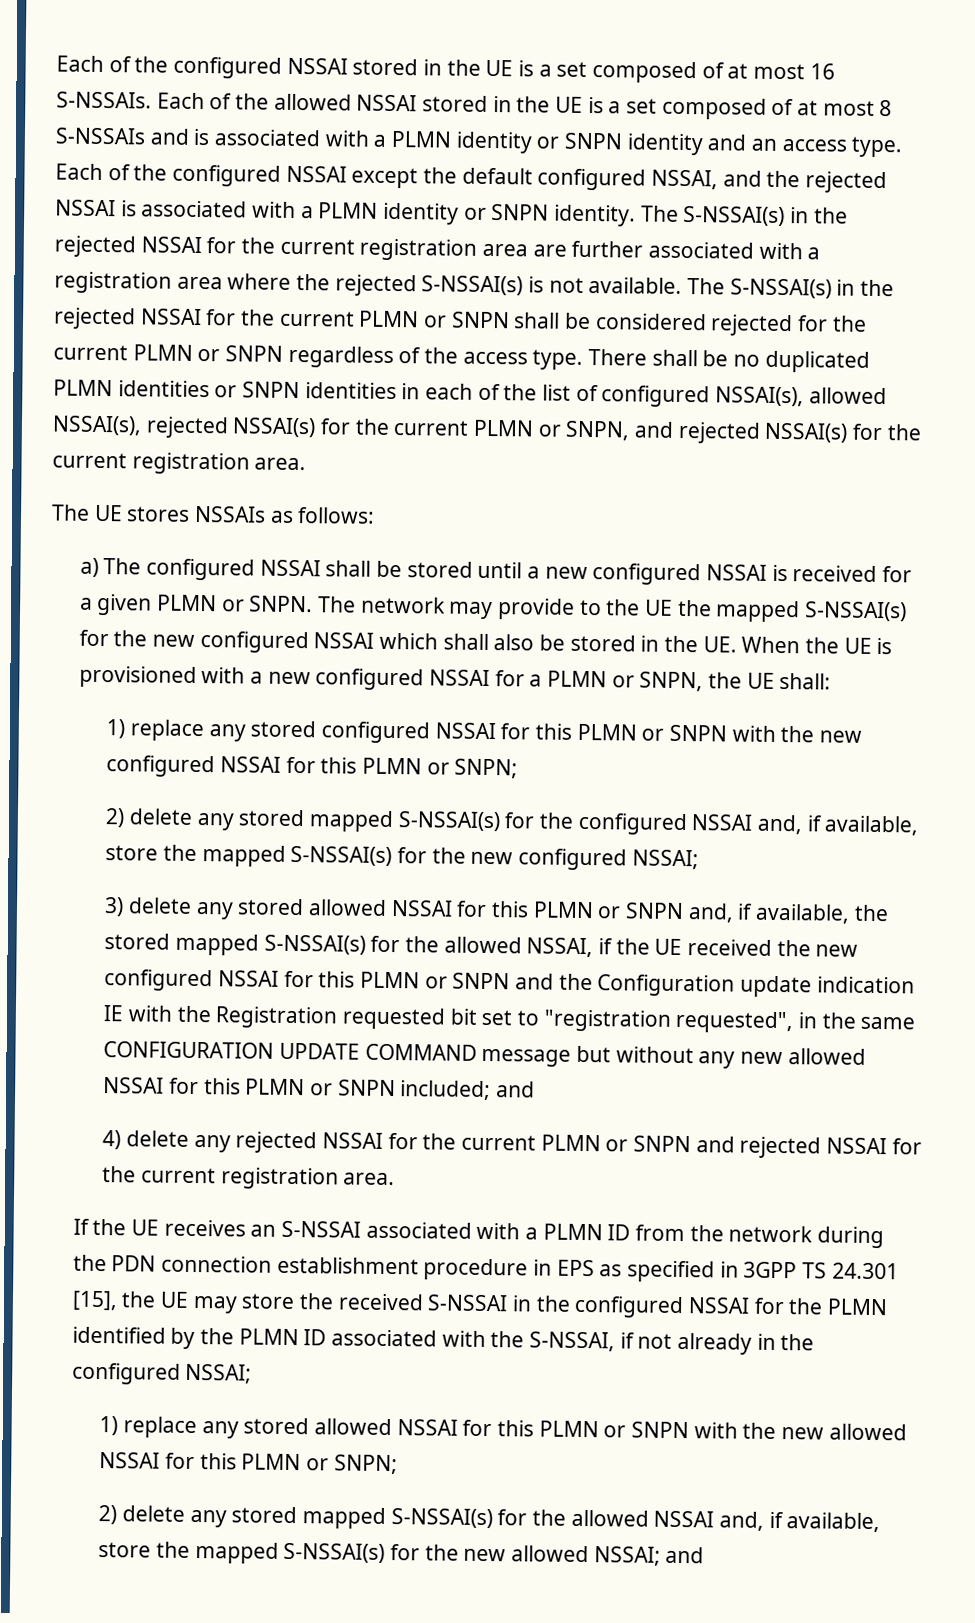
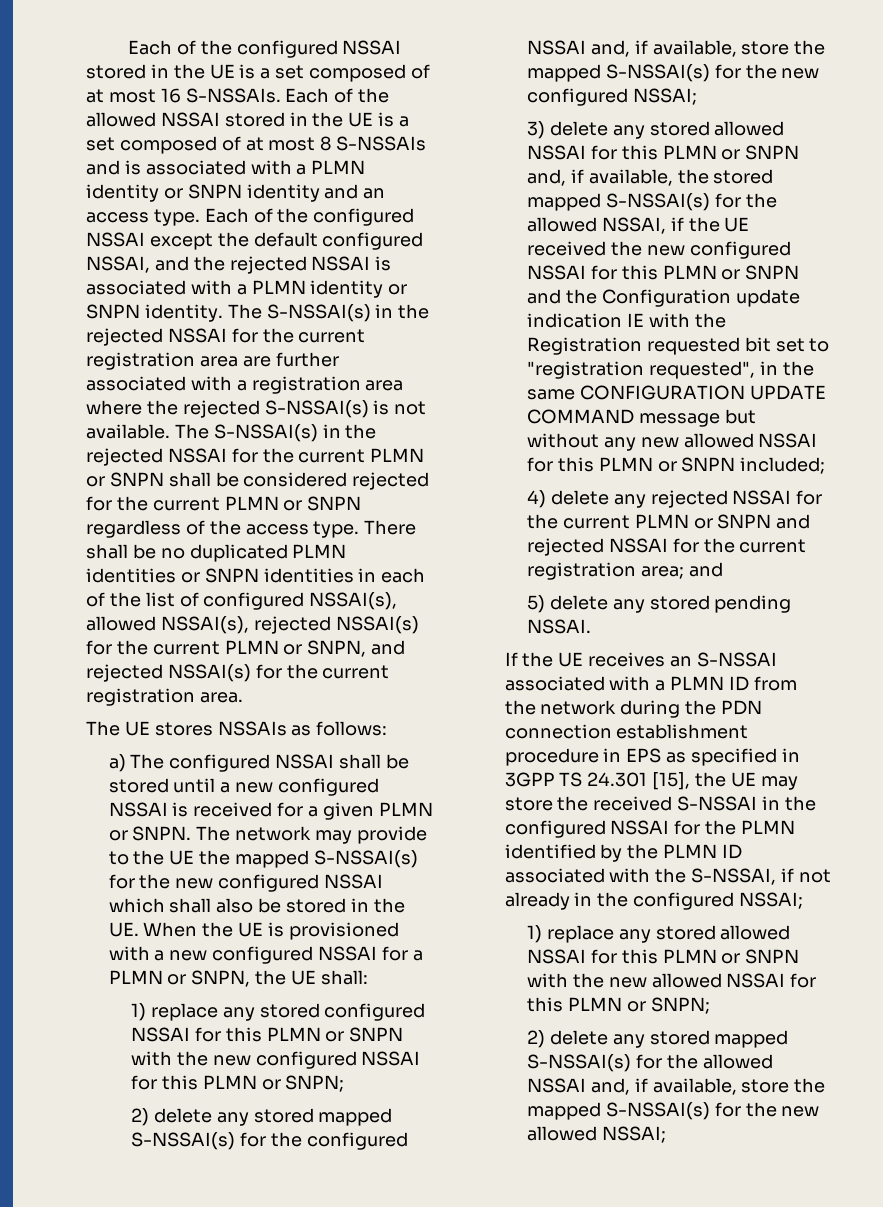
- 3) delete any stored allowed NSSAI for this PLMN or SNPN and, if available, the stored mapped S-NSSAI(s) for the allowed NSSAI, if the UE received the new configured NSSAI for this PLMN or SNPN and the Configuration update indication IE with the Registration requested bit set to "registration requested", in the same CONFIGURATION UPDATE COMMAND message but without any new allowed NSSAI for this PLMN or SNPN included; and
+ 3) delete any stored allowed NSSAI for this PLMN or SNPN and, if available, the stored mapped S-NSSAI(s) for the allowed NSSAI, if the UE received the new configured NSSAI for this PLMN or SNPN and the Configuration update indication IE with the Registration requested bit set to "registration requested", in the same CONFIGURATION UPDATE COMMAND message but without any new allowed NSSAI for this PLMN or SNPN included;
- 4) delete any rejected NSSAI for the current PLMN or SNPN and rejected NSSAI for the current registration area.
+ 4) delete any rejected NSSAI for the current PLMN or SNPN and rejected NSSAI for the current registration area; and
+ 5) delete any stored pending NSSAI.
- 2) delete any stored mapped S-NSSAI(s) for the allowed NSSAI and, if available, store the mapped S-NSSAI(s) for the new allowed NSSAI; and
+ 2) delete any stored mapped S-NSSAI(s) for the allowed NSSAI and, if available, store the mapped S-NSSAI(s) for the new allowed NSSAI;

